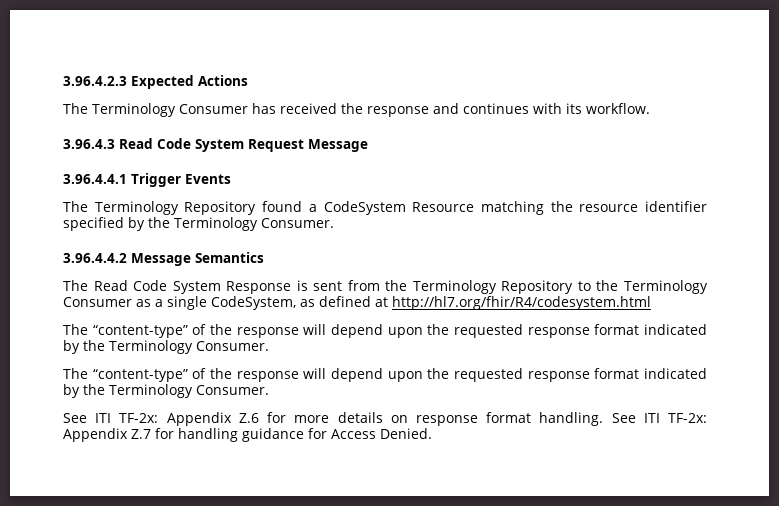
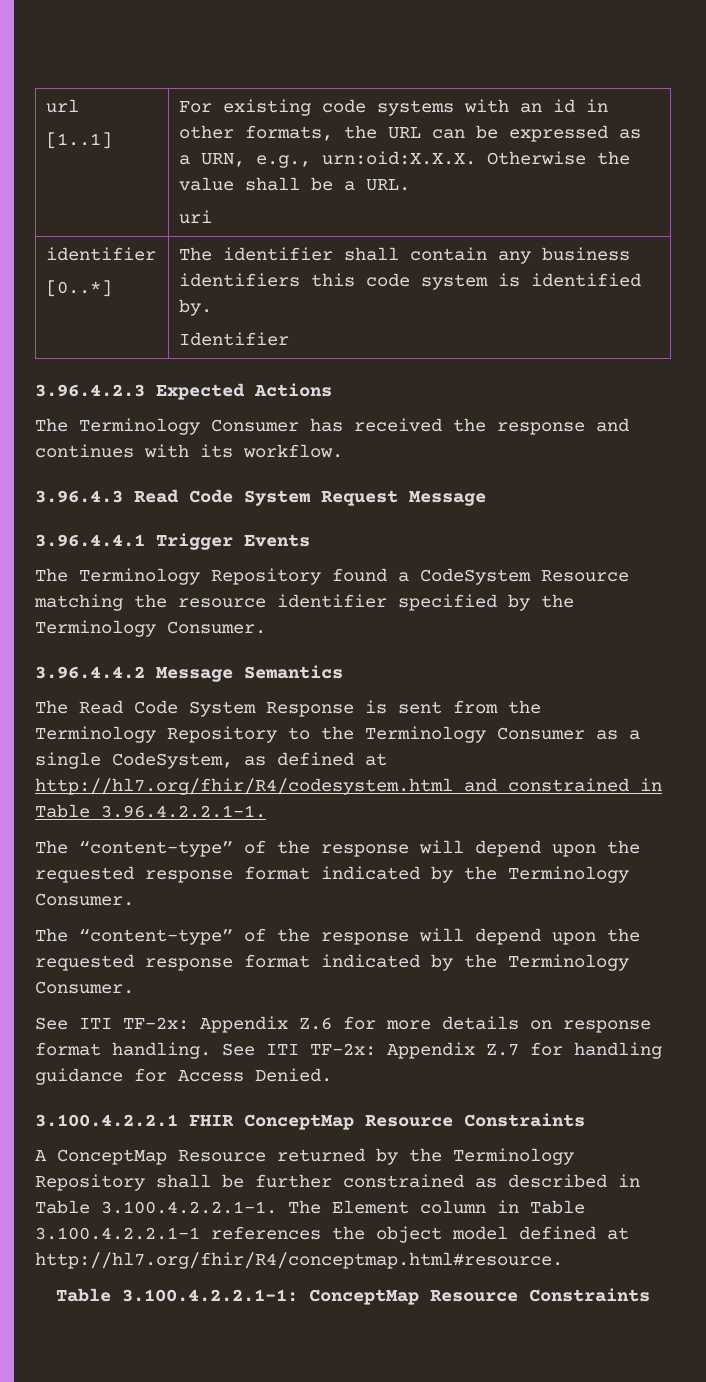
+ url
+ [1..1] | For existing code systems with an id in other formats, the URL can be expressed as a URN, e.g., urn:oid:X.X.X. Otherwise the value shall be a URL.
+ uri
+ identifier
+ [0..*] | The identifier shall contain any business identifiers this code system is identified by.
+ Identifier
- The Read Code System Response is sent from the Terminology Repository to the Terminology Consumer as a single CodeSystem, as defined at http://hl7.org/fhir/R4/codesystem.html
+ The Read Code System Response is sent from the Terminology Repository to the Terminology Consumer as a single CodeSystem, as defined at http://hl7.org/fhir/R4/codesystem.html and constrained in Table 3.96.4.2.2.1-1.
+ 3.100.4.2.2.1 FHIR ConceptMap Resource Constraints
+ A ConceptMap Resource returned by the Terminology Repository shall be further constrained as described in Table 3.100.4.2.2.1-1. The Element column in Table 3.100.4.2.2.1-1 references the object model defined at http://hl7.org/fhir/R4/conceptmap.html#resource.
+ Table 3.100.4.2.2.1-1: ConceptMap Resource Constraints

